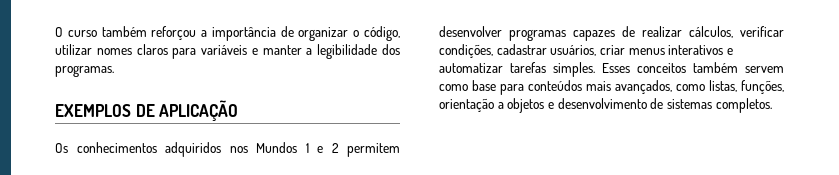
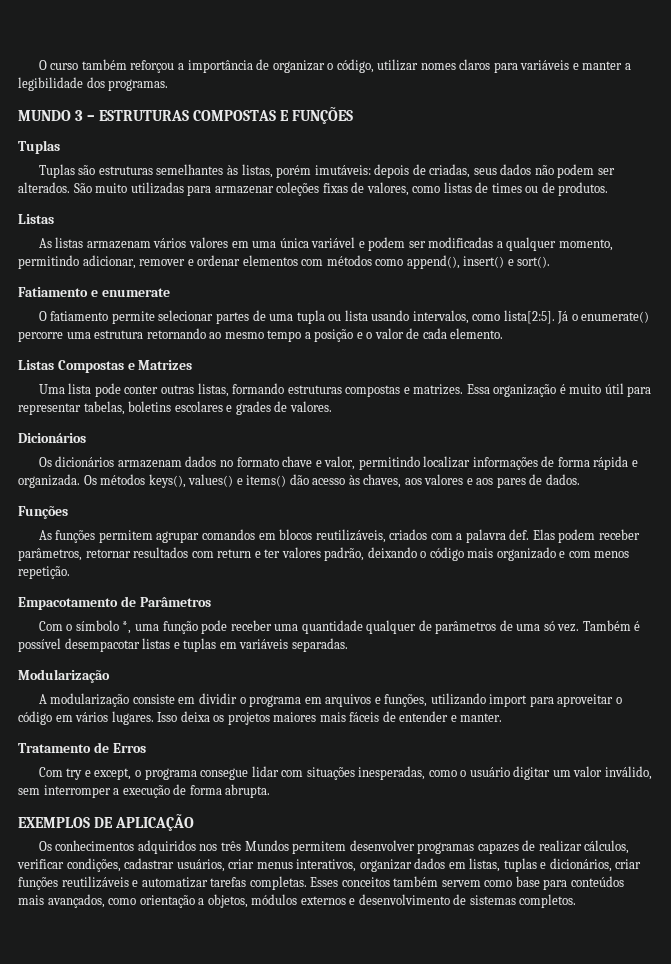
+ MUNDO 3 – ESTRUTURAS COMPOSTAS E FUNÇÕES
+ Tuplas
+ Tuplas são estruturas semelhantes às listas, porém imutáveis: depois de criadas, seus dados não podem ser alterados. São muito utilizadas para armazenar coleções fixas de valores, como listas de times ou de produtos.
+ Listas
+ As listas armazenam vários valores em uma única variável e podem ser modificadas a qualquer momento, permitindo adicionar, remover e ordenar elementos com métodos como append(), insert() e sort().
+ Fatiamento e enumerate
+ O fatiamento permite selecionar partes de uma tupla ou lista usando intervalos, como lista[2:5]. Já o enumerate() percorre uma estrutura retornando ao mesmo tempo a posição e o valor de cada elemento.
+ Listas Compostas e Matrizes
+ Uma lista pode conter outras listas, formando estruturas compostas e matrizes. Essa organização é muito útil para representar tabelas, boletins escolares e grades de valores.
+ Dicionários
+ Os dicionários armazenam dados no formato chave e valor, permitindo localizar informações de forma rápida e organizada. Os métodos keys(), values() e items() dão acesso às chaves, aos valores e aos pares de dados.
+ Funções
+ As funções permitem agrupar comandos em blocos reutilizáveis, criados com a palavra def. Elas podem receber parâmetros, retornar resultados com return e ter valores padrão, deixando o código mais organizado e com menos repetição.
+ Empacotamento de Parâmetros
+ Com o símbolo *, uma função pode receber uma quantidade qualquer de parâmetros de uma só vez. Também é possível desempacotar listas e tuplas em variáveis separadas.
+ Modularização
+ A modularização consiste em dividir o programa em arquivos e funções, utilizando import para aproveitar o código em vários lugares. Isso deixa os projetos maiores mais fáceis de entender e manter.
+ Tratamento de Erros
+ Com try e except, o programa consegue lidar com situações inesperadas, como o usuário digitar um valor inválido, sem interromper a execução de forma abrupta.
- Os conhecimentos adquiridos nos Mundos 1 e 2 permitem desenvolver programas capazes de realizar cálculos, verificar condições, cadastrar usuários, criar menus interativos e automatizar tarefas simples.
+ Os conhecimentos adquiridos nos três Mundos permitem desenvolver programas capazes de realizar cálculos, verificar condições, cadastrar usuários, criar menus interativos, organizar dados em listas, tuplas e dicionários, criar funções reutilizáveis e automatizar tarefas completas.
- Esses conceitos também servem como base para conteúdos mais avançados, como listas, funções, orientação a objetos e desenvolvimento de sistemas completos.
+ Esses conceitos também servem como base para conteúdos mais avançados, como orientação a objetos, módulos externos e desenvolvimento de sistemas completos.

